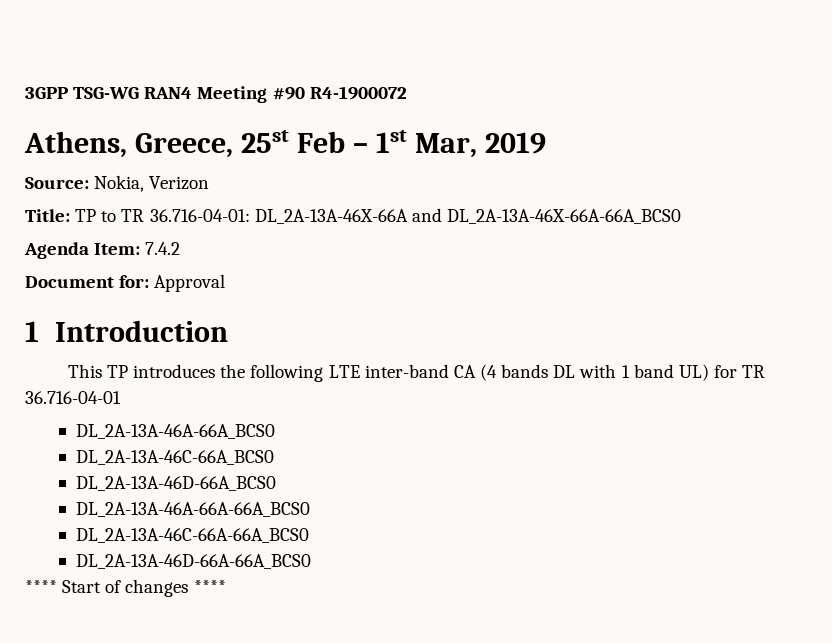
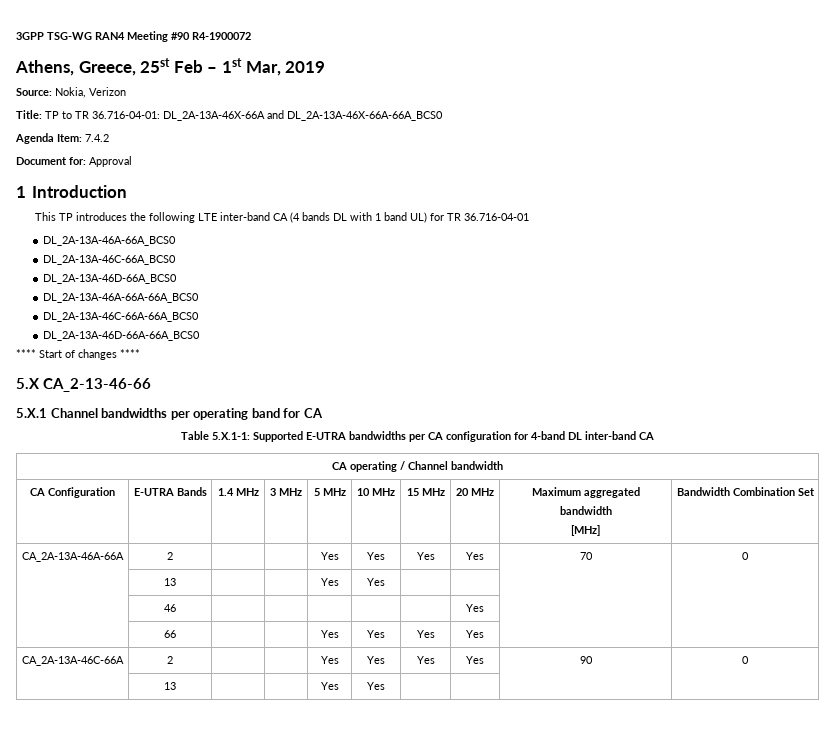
+ 5.X CA_2-13-46-66
+ 5.X.1 Channel bandwidths per operating band for CA
+ Table 5.X.1-1: Supported E-UTRA bandwidths per CA configuration for 4-band DL inter-band CA
+ CA operating / Channel bandwidth
+ CA Configuration | E-UTRA Bands | 1.4 MHz | 3 MHz | 5 MHz | 10 MHz | 15 MHz | 20 MHz | Maximum aggregated bandwidth
+ [MHz] | Bandwidth Combination Set
+ CA_2A-13A-46A-66A | 2 | | | Yes | Yes | Yes | Yes | 70 | 0
+ | 13 | | | Yes | Yes | | | |
+ | 46 | | | | | | Yes | |
+ | 66 | | | Yes | Yes | Yes | Yes | |
+ CA_2A-13A-46C-66A | 2 | | | Yes | Yes | Yes | Yes | 90 | 0
+ | 13 | | | Yes | Yes | | | |

